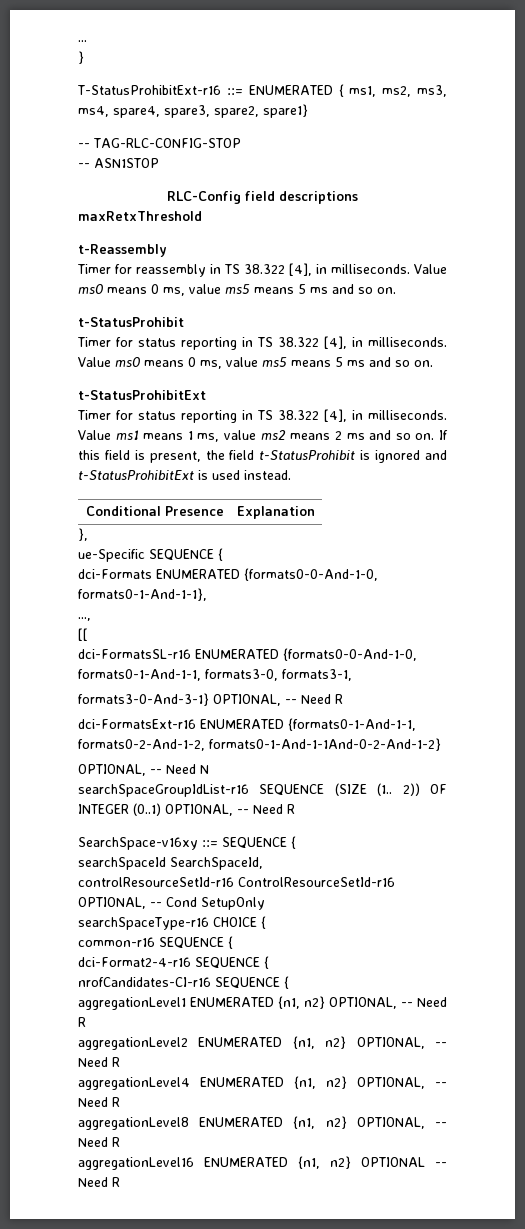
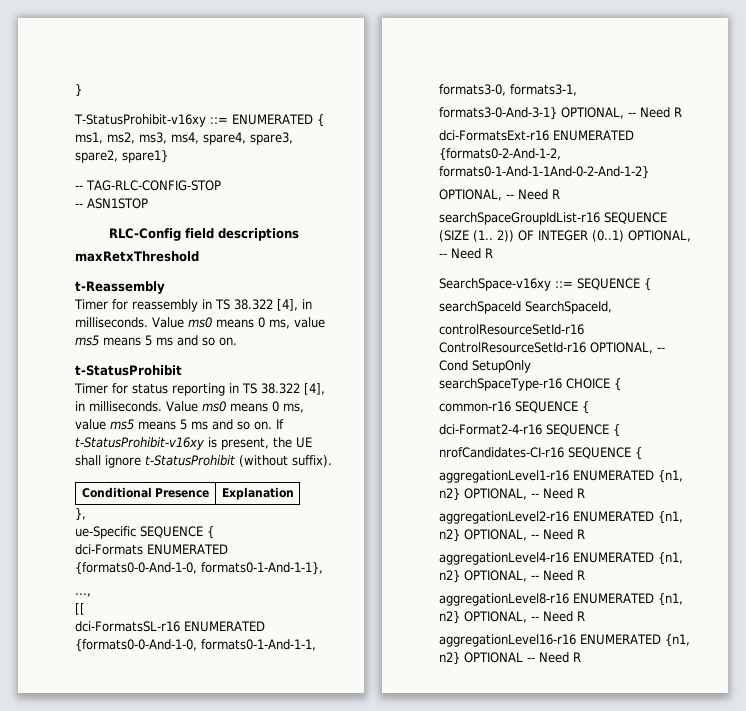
- ...
- T-StatusProhibitExt-r16 ::= ENUMERATED { ms1, ms2, ms3, ms4, spare4, spare3, spare2, spare1}
+ T-StatusProhibit-v16xy ::= ENUMERATED { ms1, ms2, ms3, ms4, spare4, spare3, spare2, spare1}
- Timer for status reporting in TS 38.322 [4], in milliseconds. Value ms0 means 0 ms, value ms5 means 5 ms and so on.
- t-StatusProhibitExt
- Timer for status reporting in TS 38.322 [4], in milliseconds. Value ms1 means 1 ms, value ms2 means 2 ms and so on. If this field is present, the field t-StatusProhibit is ignored and t-StatusProhibitExt is used instead.
+ Timer for status reporting in TS 38.322 [4], in milliseconds. Value ms0 means 0 ms, value ms5 means 5 ms and so on. If t-StatusProhibit-v16xy is present, the UE shall ignore t-StatusProhibit (without suffix).
- dci-FormatsExt-r16 ENUMERATED {formats0-1-And-1-1, formats0-2-And-1-2, formats0-1-And-1-1And-0-2-And-1-2}
- OPTIONAL, -- Need N
+ dci-FormatsExt-r16 ENUMERATED {formats0-2-And-1-2, formats0-1-And-1-1And-0-2-And-1-2}
+ OPTIONAL, -- Need R
- aggregationLevel1 ENUMERATED {n1, n2} OPTIONAL, -- Need R
- aggregationLevel2 ENUMERATED {n1, n2} OPTIONAL, -- Need R
- aggregationLevel4 ENUMERATED {n1, n2} OPTIONAL, -- Need R
- aggregationLevel8 ENUMERATED {n1, n2} OPTIONAL, -- Need R
- aggregationLevel16 ENUMERATED {n1, n2} OPTIONAL -- Need R
+ aggregationLevel1-r16 ENUMERATED {n1, n2} OPTIONAL, -- Need R
+ aggregationLevel2-r16 ENUMERATED {n1, n2} OPTIONAL, -- Need R
+ aggregationLevel4-r16 ENUMERATED {n1, n2} OPTIONAL, -- Need R
+ aggregationLevel8-r16 ENUMERATED {n1, n2} OPTIONAL, -- Need R
+ aggregationLevel16-r16 ENUMERATED {n1, n2} OPTIONAL -- Need R

